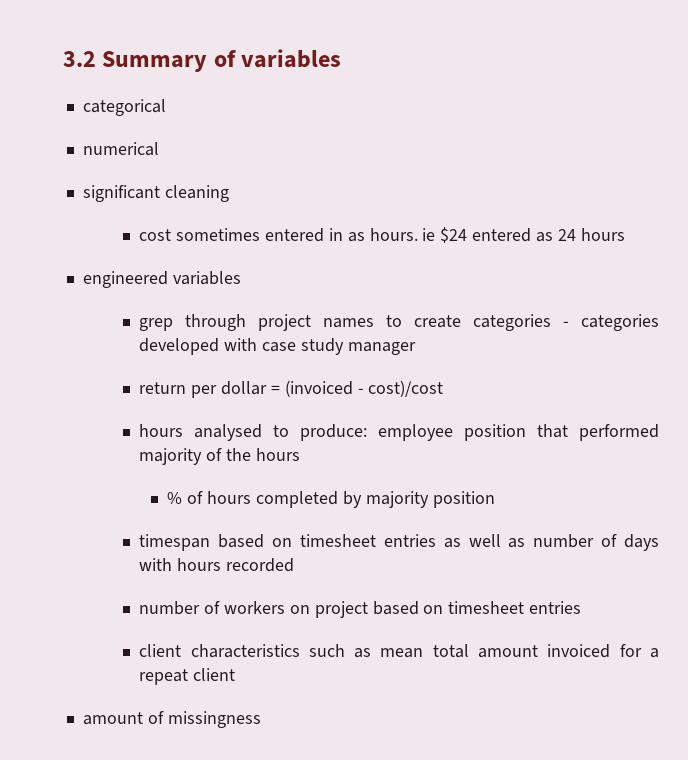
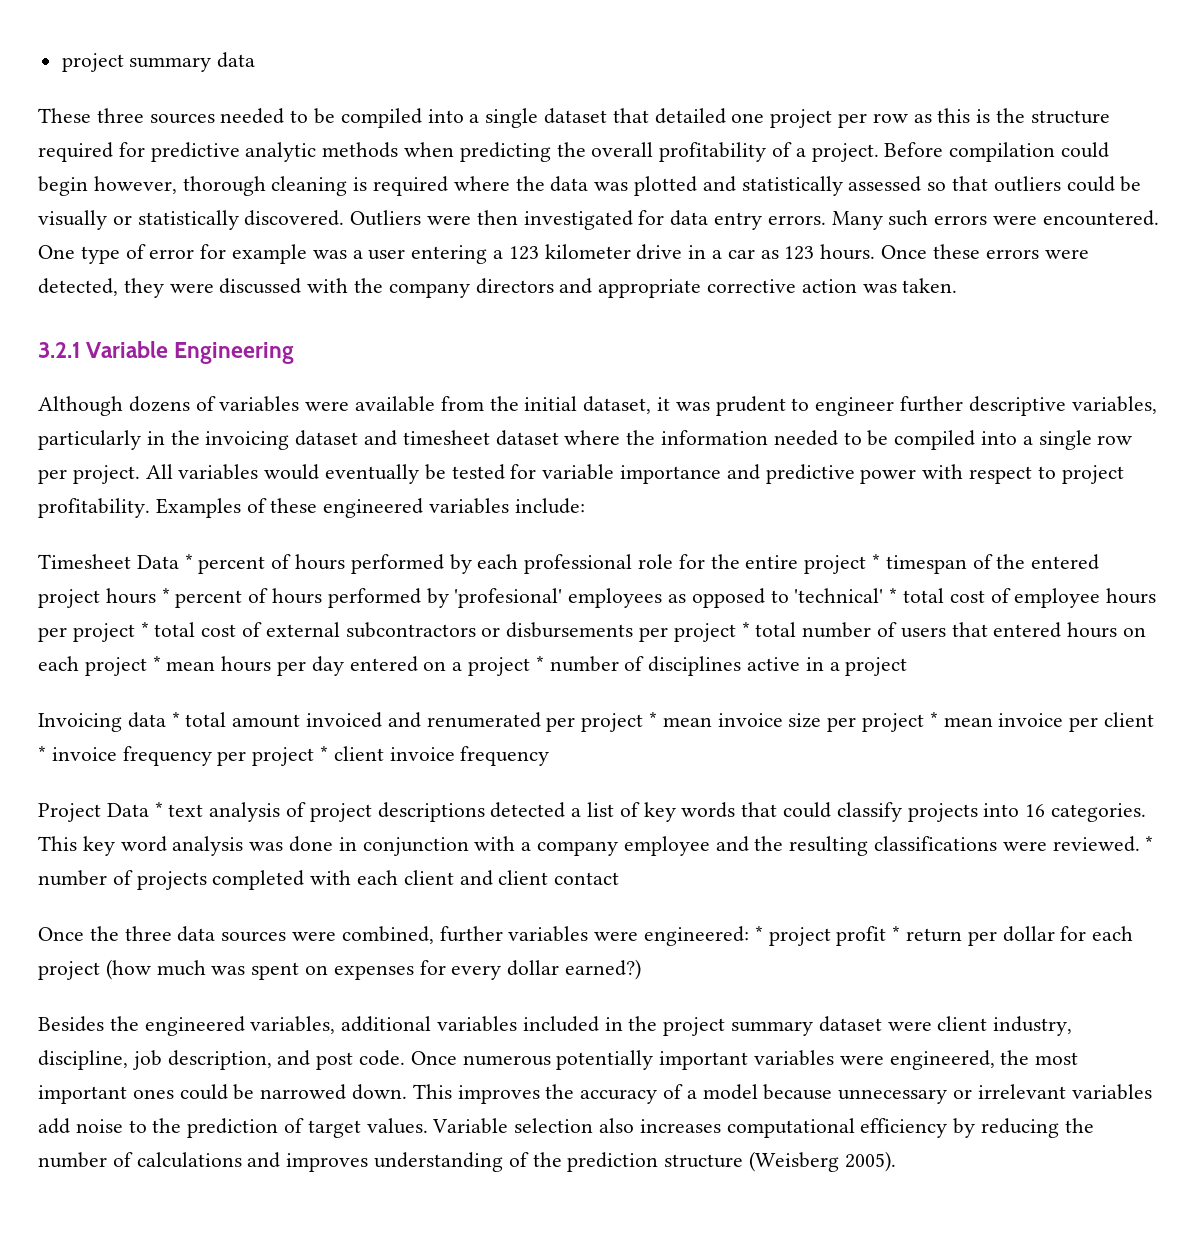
- 3.2 Summary of variables
- categorical
- numerical
- significant cleaning
- cost sometimes entered in as hours. ie $24 entered as 24 hours
- engineered variables
- grep through project names to create categories - categories developed with case study manager
- return per dollar = (invoiced - cost)/cost
- hours analysed to produce: employee position that performed majority of the hours
- % of hours completed by majority position
- timespan based on timesheet entries as well as number of days with hours recorded
- number of workers on project based on timesheet entries
- client characteristics such as mean total amount invoiced for a repeat client
- amount of missingness
+ project summary data
+ These three sources needed to be compiled into a single dataset that detailed one project per row as this is the structure required for predictive analytic methods when predicting the overall profitability of a project. Before compilation could begin however, thorough cleaning is required where the data was plotted and statistically assessed so that outliers could be visually or statistically discovered. Outliers were then investigated for data entry errors. Many such errors were encountered. One type of error for example was a user entering a 123 kilometer drive in a car as 123 hours. Once these errors were detected, they were discussed with the company directors and appropriate corrective action was taken.
+ 3.2.1 Variable Engineering
+ Although dozens of variables were available from the initial dataset, it was prudent to engineer further descriptive variables, particularly in the invoicing dataset and timesheet dataset where the information needed to be compiled into a single row per project. All variables would eventually be tested for variable importance and predictive power with respect to project profitability. Examples of these engineered variables include:
+ Timesheet Data * percent of hours performed by each professional role for the entire project * timespan of the entered project hours * percent of hours performed by 'profesional' employees as opposed to 'technical' * total cost of employee hours per project * total cost of external subcontractors or disbursements per project * total number of users that entered hours on each project * mean hours per day entered on a project * number of disciplines active in a project
+ Invoicing data * total amount invoiced and renumerated per project * mean invoice size per project * mean invoice per client * invoice frequency per project * client invoice frequency
+ Project Data * text analysis of project descriptions detected a list of key words that could classify projects into 16 categories. This key word analysis was done in conjunction with a company employee and the resulting classifications were reviewed. * number of projects completed with each client and client contact
+ Once the three data sources were combined, further variables were engineered: * project profit * return per dollar for each project (how much was spent on expenses for every dollar earned?)
+ Besides the engineered variables, additional variables included in the project summary dataset were client industry, discipline, job description, and post code. Once numerous potentially important variables were engineered, the most important ones could be narrowed down. This improves the accuracy of a model because unnecessary or irrelevant variables add noise to the prediction of target values. Variable selection also increases computational efficiency by reducing the number of calculations and improves understanding of the prediction structure (Weisberg 2005).

